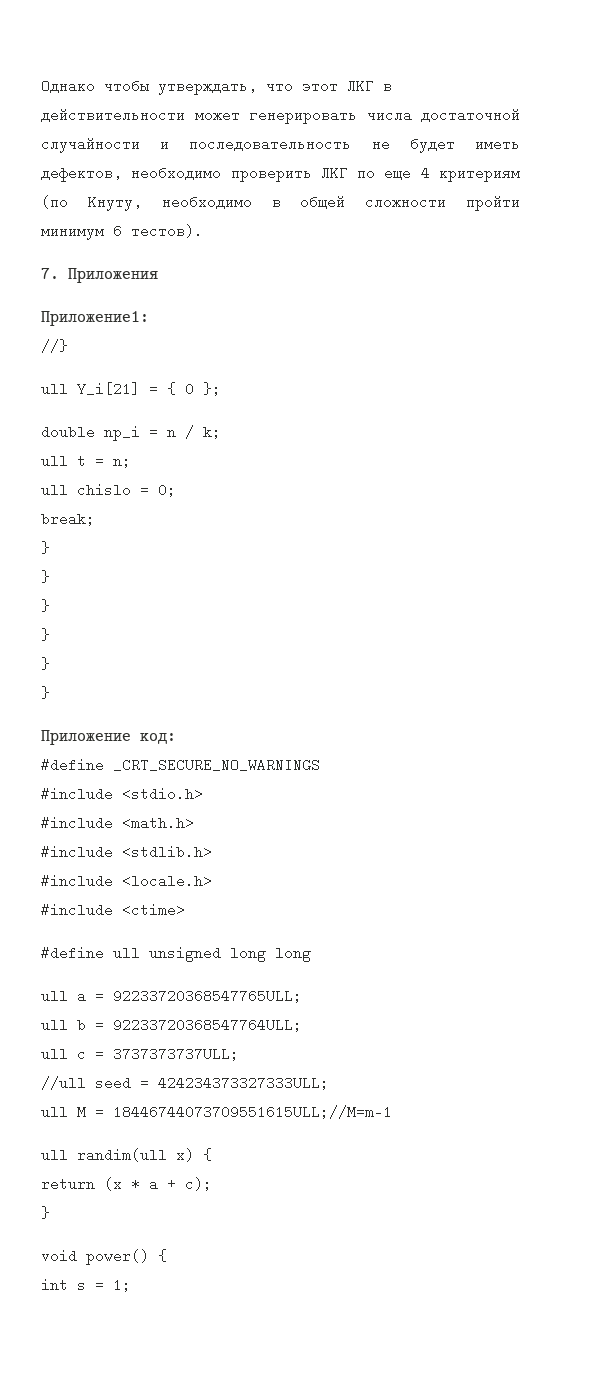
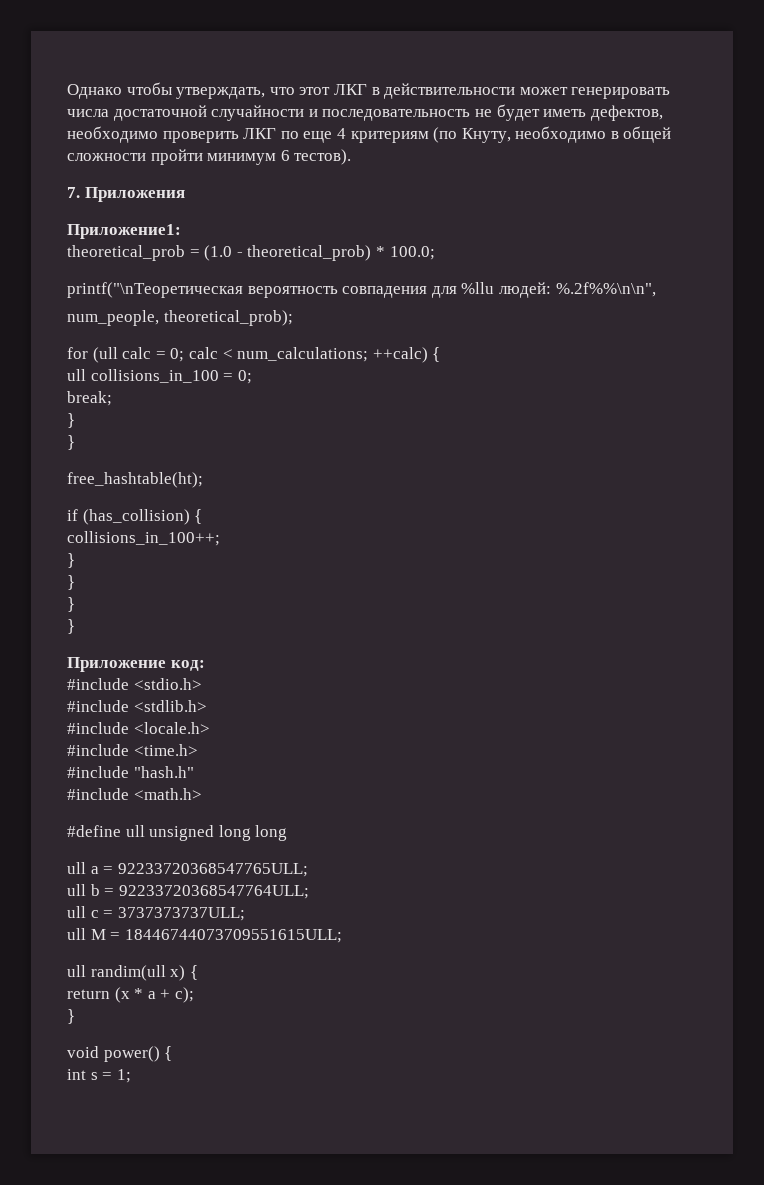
- //}
- ull Y_i[21] = { 0 };
- double np_i = n / k;
- ull t = n;
- ull chislo = 0;
+ theoretical_prob = (1.0 - theoretical_prob) * 100.0;
+ printf("\nТеоретическая вероятность совпадения для %llu людей: %.2f%%\n\n",
+ num_people, theoretical_prob);
+ for (ull calc = 0; calc < num_calculations; ++calc) {
+ ull collisions_in_100 = 0;
+ free_hashtable(ht);
+ if (has_collision) {
+ collisions_in_100++;
- #define _CRT_SECURE_NO_WARNINGS
- #include <math.h>
- #include <ctime>
+ #include <time.h>
+ #include "hash.h"
+ #include <math.h>
- //ull seed = 424234373327333ULL;
- ull M = 18446744073709551615ULL;//M=m-1
+ ull M = 18446744073709551615ULL;

